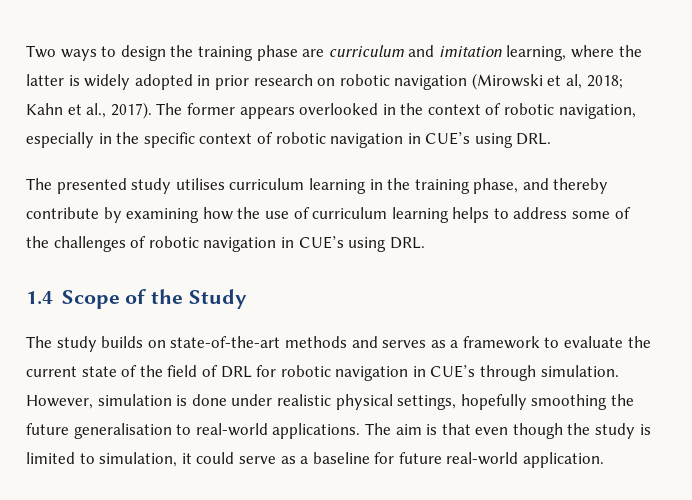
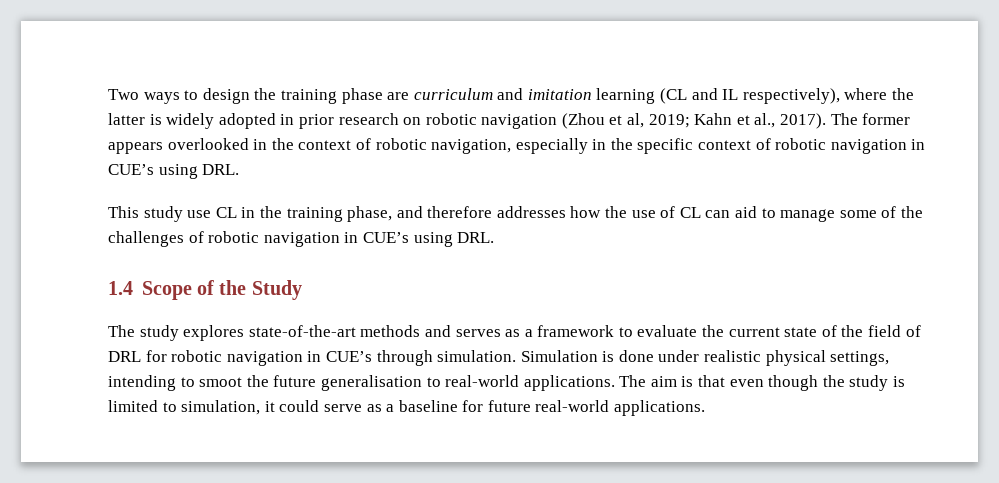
- Two ways to design the training phase are curriculum and imitation learning, where the latter is widely adopted in prior research on robotic navigation (Mirowski et al, 2018; Kahn et al., 2017).
+ Two ways to design the training phase are curriculum and imitation learning (CL and IL respectively), where the latter is widely adopted in prior research on robotic navigation (Zhou et al, 2019; Kahn et al., 2017).
- The presented study utilises curriculum learning in the training phase, and thereby contribute by examining how the use of curriculum learning helps to address some of the challenges of robotic navigation in CUE’s using DRL.
+ This study use CL in the training phase, and therefore addresses how the use of CL can aid to manage some of the challenges of robotic navigation in CUE’s using DRL.
- The study builds on state-of-the-art methods and serves as a framework to evaluate the current state of the field of DRL for robotic navigation in CUE’s through simulation.
+ The study explores state-of-the-art methods and serves as a framework to evaluate the current state of the field of DRL for robotic navigation in CUE’s through simulation.
- However, simulation is done under realistic physical settings, hopefully smoothing the future generalisation to real-world applications.
+ Simulation is done under realistic physical settings, intending to smoot the future generalisation to real-world applications.
- The aim is that even though the study is limited to simulation, it could serve as a baseline for future real-world application.
+ The aim is that even though the study is limited to simulation, it could serve as a baseline for future real-world applications.

